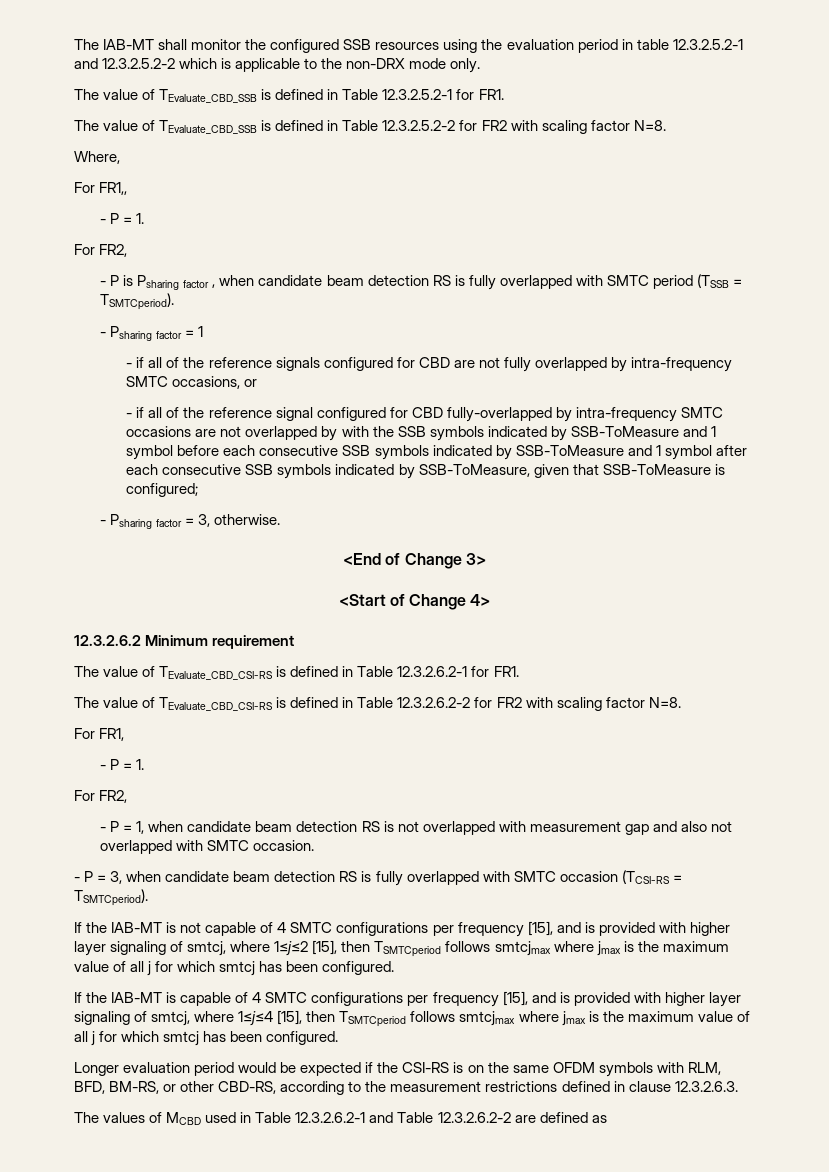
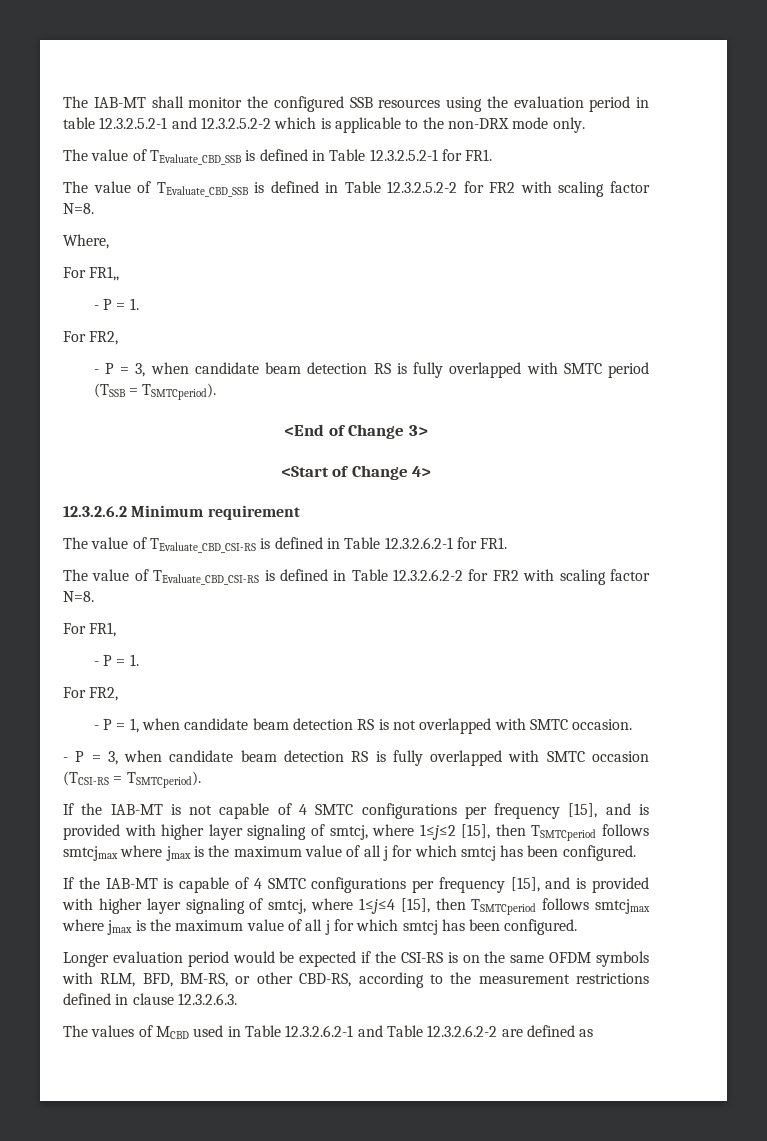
- - P is Psharing factor , when candidate beam detection RS is fully overlapped with SMTC period (TSSB = TSMTCperiod).
+ - P = 3, when candidate beam detection RS is fully overlapped with SMTC period (TSSB = TSMTCperiod).
- - Psharing factor = 1
- - if all of the reference signals configured for CBD are not fully overlapped by intra-frequency SMTC occasions, or
- - if all of the reference signal configured for CBD fully-overlapped by intra-frequency SMTC occasions are not overlapped by with the SSB symbols indicated by SSB-ToMeasure and 1 symbol before each consecutive SSB symbols indicated by SSB-ToMeasure and 1 symbol after each consecutive SSB symbols indicated by SSB-ToMeasure, given that SSB-ToMeasure is configured;
- - Psharing factor = 3, otherwise.
- - P = 1, when candidate beam detection RS is not overlapped with measurement gap and also not overlapped with SMTC occasion.
+ - P = 1, when candidate beam detection RS is not overlapped with SMTC occasion.

